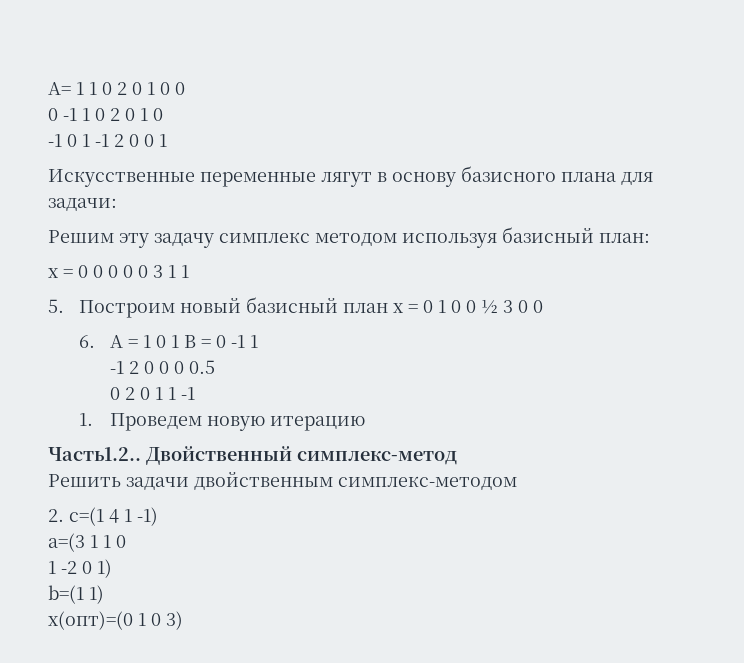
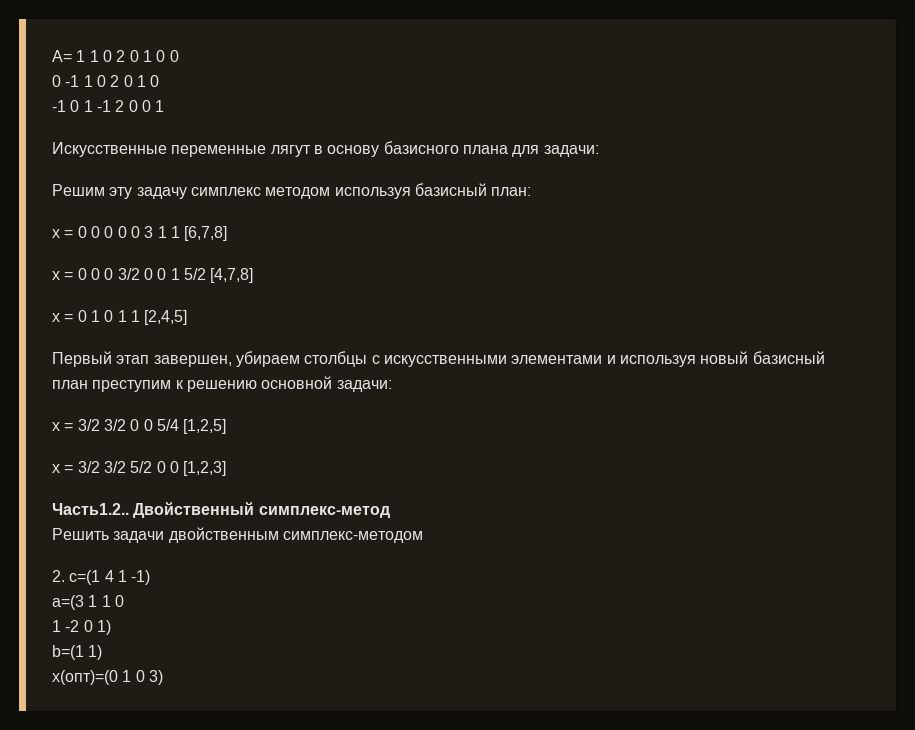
- x = 0 0 0 0 0 3 1 1
- 5. Построим новый базисный план x = 0 1 0 0 ½ 3 0 0
- 6. A = 1 0 1 B = 0 -1 1
- -1 2 0 0 0 0.5
- 0 2 0 1 1 -1
- 1. Проведем новую итерацию
+ x = 0 0 0 0 0 3 1 1 [6,7,8]
+ x = 0 0 0 3/2 0 0 1 5/2 [4,7,8]
+ x = 0 1 0 1 1 [2,4,5]
+ Первый этап завершен, убираем столбцы с искусственными элементами и используя новый базисный план преступим к решению основной задачи:
+ x = 3/2 3/2 0 0 5/4 [1,2,5]
+ x = 3/2 3/2 5/2 0 0 [1,2,3]

